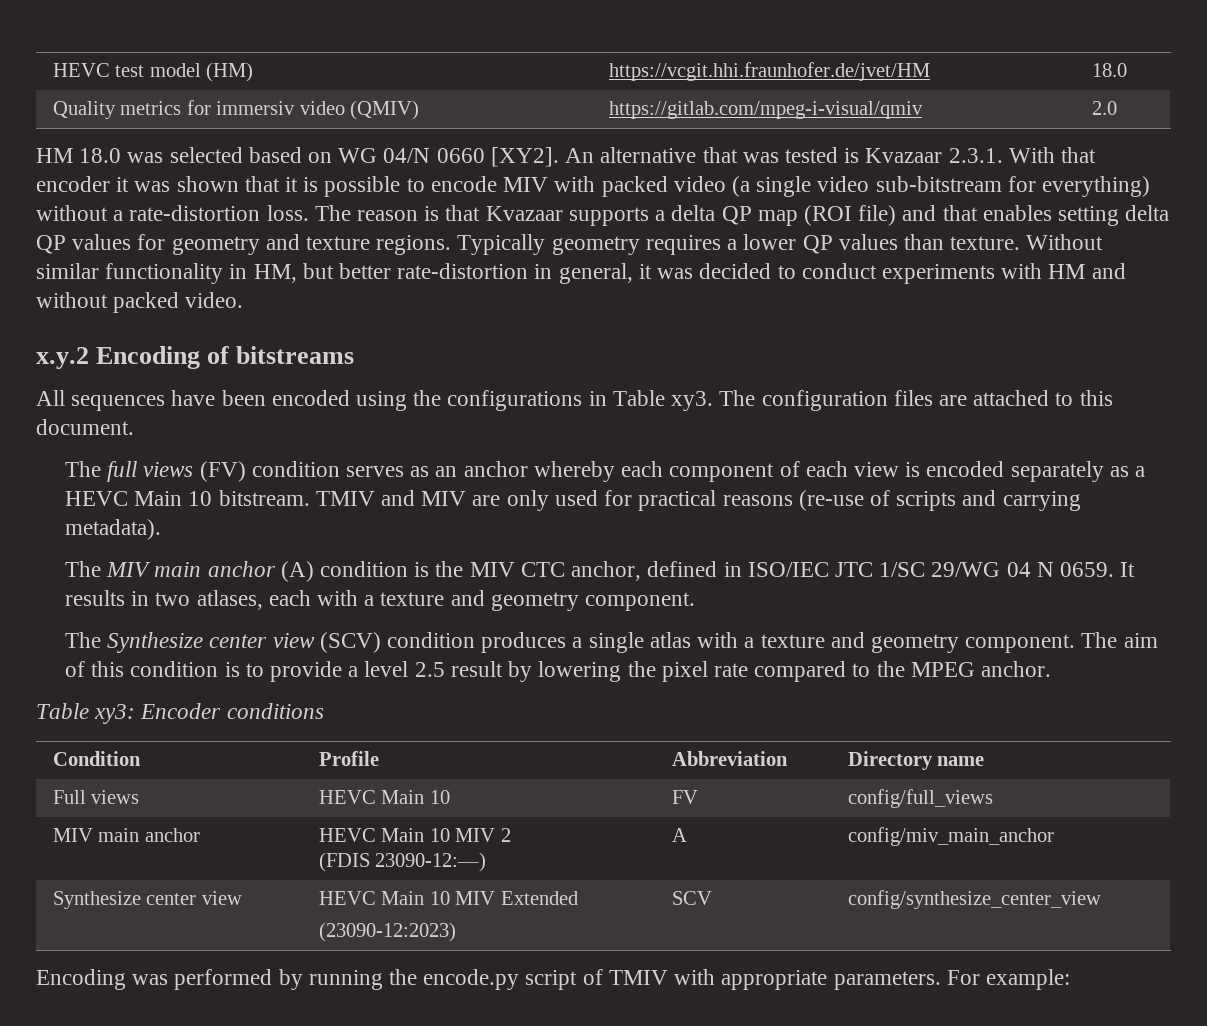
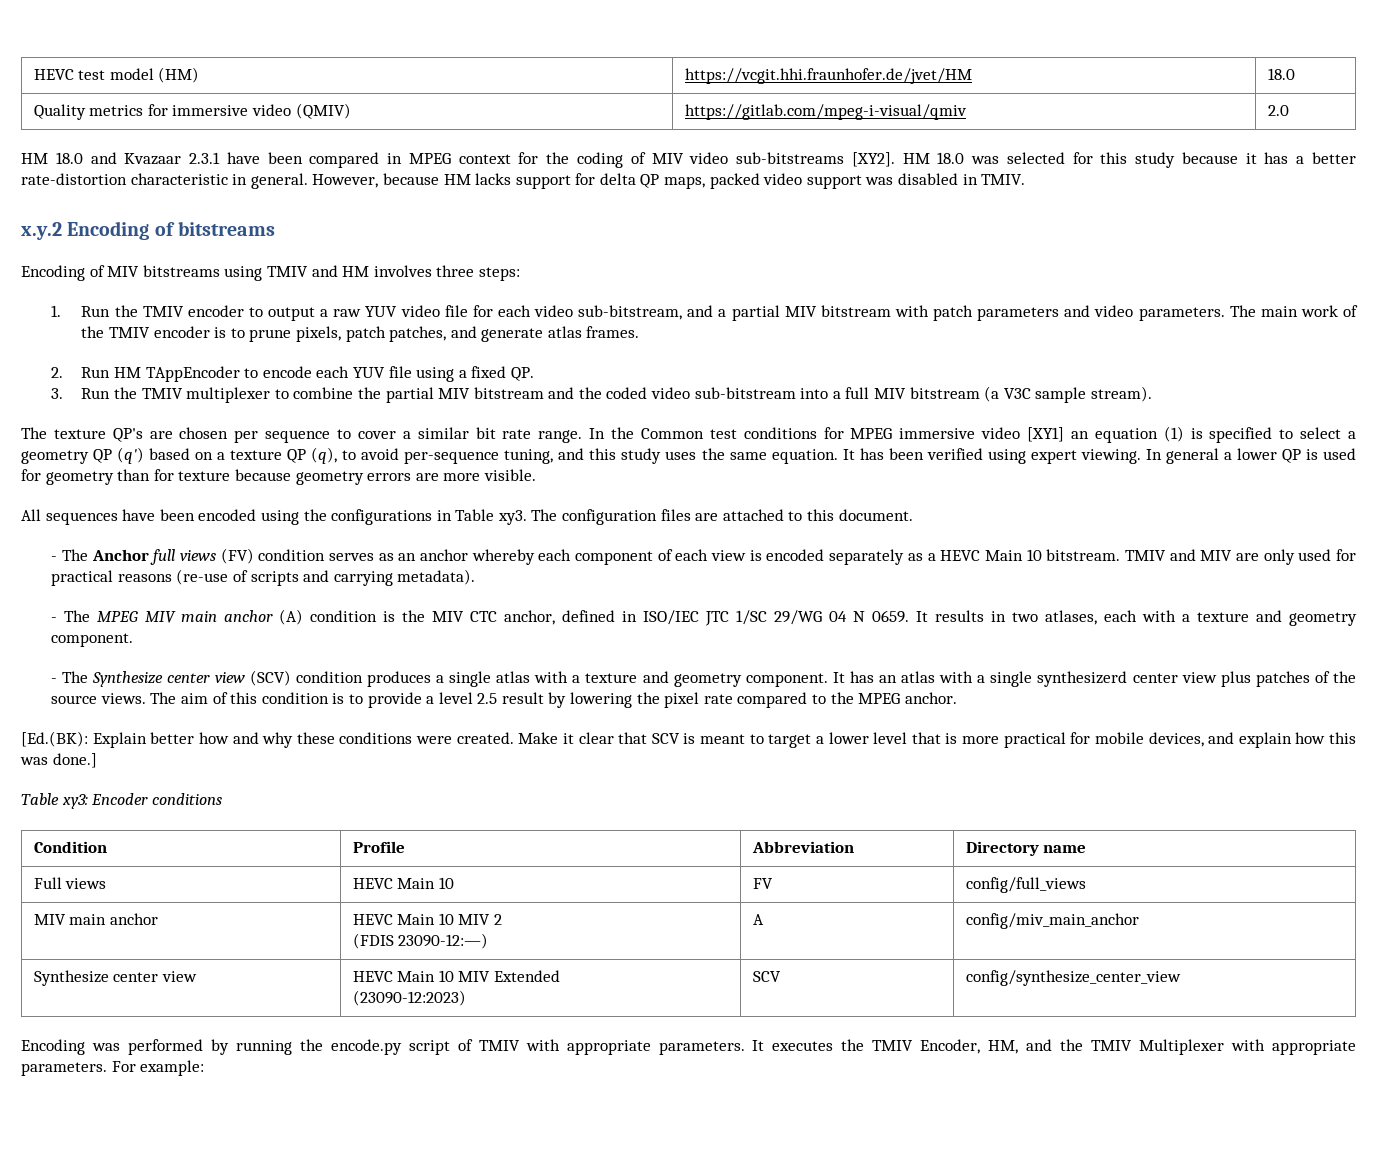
- Quality metrics for immersiv video (QMIV) | https://gitlab.com/mpeg-i-visual/qmiv | 2.0
+ Quality metrics for immersive video (QMIV) | https://gitlab.com/mpeg-i-visual/qmiv | 2.0
- HM 18.0 was selected based on WG 04/N 0660 [XY2]. An alternative that was tested is Kvazaar 2.3.1. With that encoder it was shown that it is possible to encode MIV with packed video (a single video sub-bitstream for everything) without a rate-distortion loss. The reason is that Kvazaar supports a delta QP map (ROI file) and that enables setting delta QP values for geometry and texture regions. Typically geometry requires a lower QP values than texture. Without similar functionality in HM, but better rate-distortion in general, it was decided to conduct experiments with HM and without packed video.
+ HM 18.0 and Kvazaar 2.3.1 have been compared in MPEG context for the coding of MIV video sub-bitstreams [XY2]. HM 18.0 was selected for this study because it has a better rate-distortion characteristic in general. However, because HM lacks support for delta QP maps, packed video support was disabled in TMIV.
  x.y.2 Encoding of bitstreams
+ Encoding of MIV bitstreams using TMIV and HM involves three steps:
+ 1. Run the TMIV encoder to output a raw YUV video file for each video sub-bitstream, and a partial MIV bitstream with patch parameters and video parameters. The main work of the TMIV encoder is to prune pixels, patch patches, and generate atlas frames.
+ 2. Run HM TAppEncoder to encode each YUV file using a fixed QP.
+ 3. Run the TMIV multiplexer to combine the partial MIV bitstream and the coded video sub-bitstream into a full MIV bitstream (a V3C sample stream).
+ The texture QP's are chosen per sequence to cover a similar bit rate range. In the Common test conditions for MPEG immersive video [XY1] an equation (1) is specified to select a geometry QP (q') based on a texture QP (q), to avoid per-sequence tuning, and this study uses the same equation. It has been verified using expert viewing. In general a lower QP is used for geometry than for texture because geometry errors are more visible.
- The full views (FV) condition serves as an anchor whereby each component of each view is encoded separately as a HEVC Main 10 bitstream.
+ - The Anchor full views (FV) condition serves as an anchor whereby each component of each view is encoded separately as a HEVC Main 10 bitstream.
- The MIV main anchor (A) condition is the MIV CTC anchor, defined in ISO/IEC JTC 1/SC 29/WG 04 N 0659.
+ - The MPEG MIV main anchor (A) condition is the MIV CTC anchor, defined in ISO/IEC JTC 1/SC 29/WG 04 N 0659.
- The Synthesize center view (SCV) condition produces a single atlas with a texture and geometry component.
+ - The Synthesize center view (SCV) condition produces a single atlas with a texture and geometry component.
+ It has an atlas with a single synthesizerd center view plus patches of the source views.
+ [Ed.(BK): Explain better how and why these conditions were created. Make it clear that SCV is meant to target a lower level that is more practical for mobile devices, and explain how this was done.]
+ It executes the TMIV Encoder, HM, and the TMIV Multiplexer with appropriate parameters.

